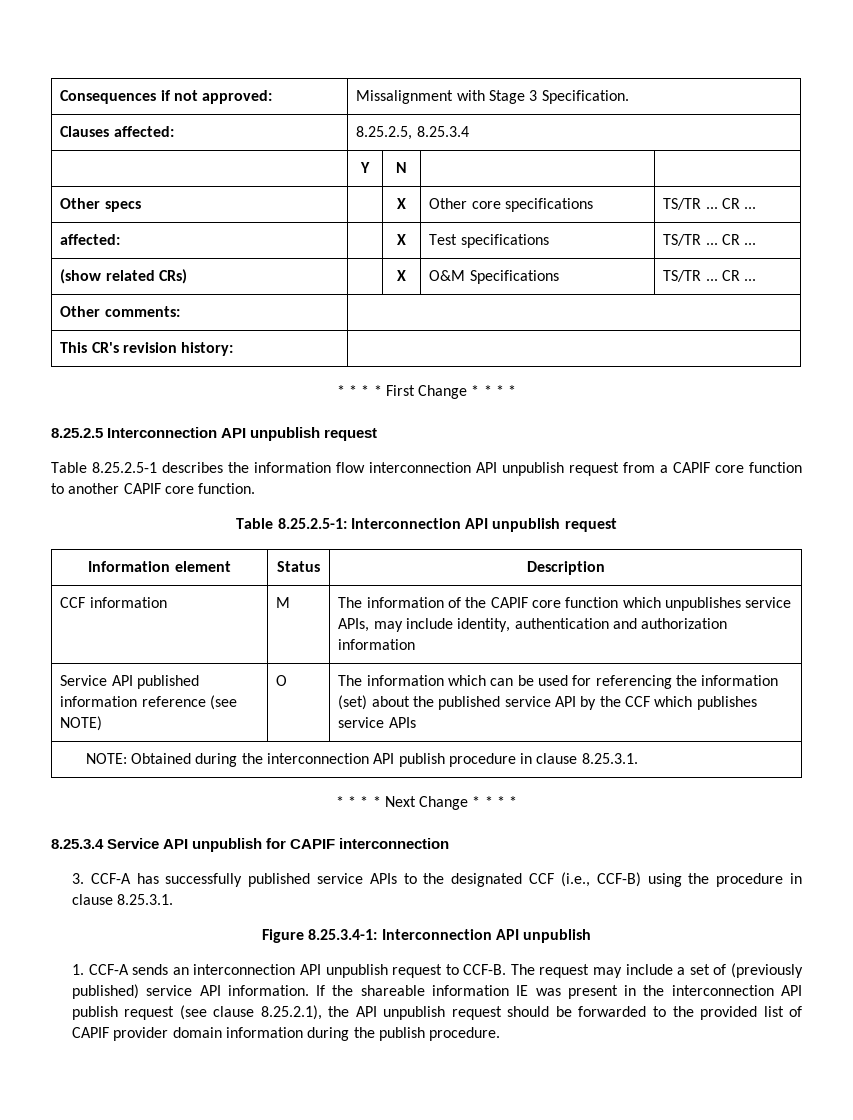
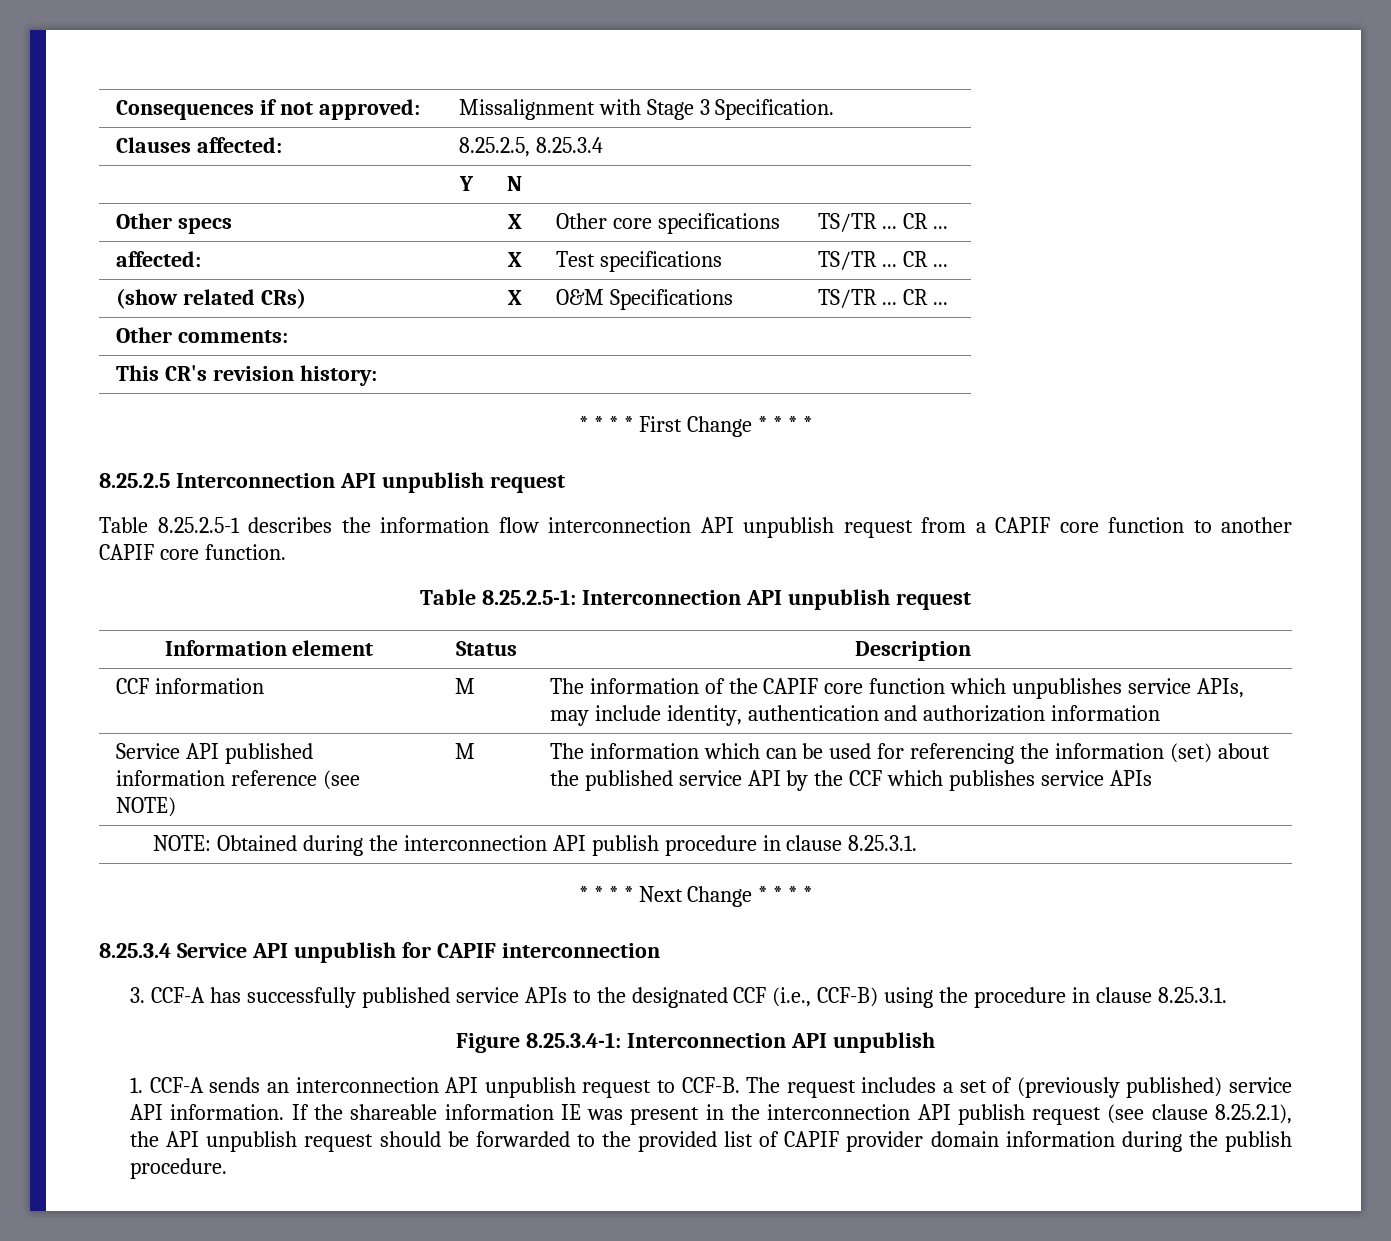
- Service API published information reference (see NOTE) | O | The information which can be used for referencing the information (set) about the published service API by the CCF which publishes service APIs
+ Service API published information reference (see NOTE) | M | The information which can be used for referencing the information (set) about the published service API by the CCF which publishes service APIs
- The request may include a set of (previously published) service API information.
+ The request includes a set of (previously published) service API information.

